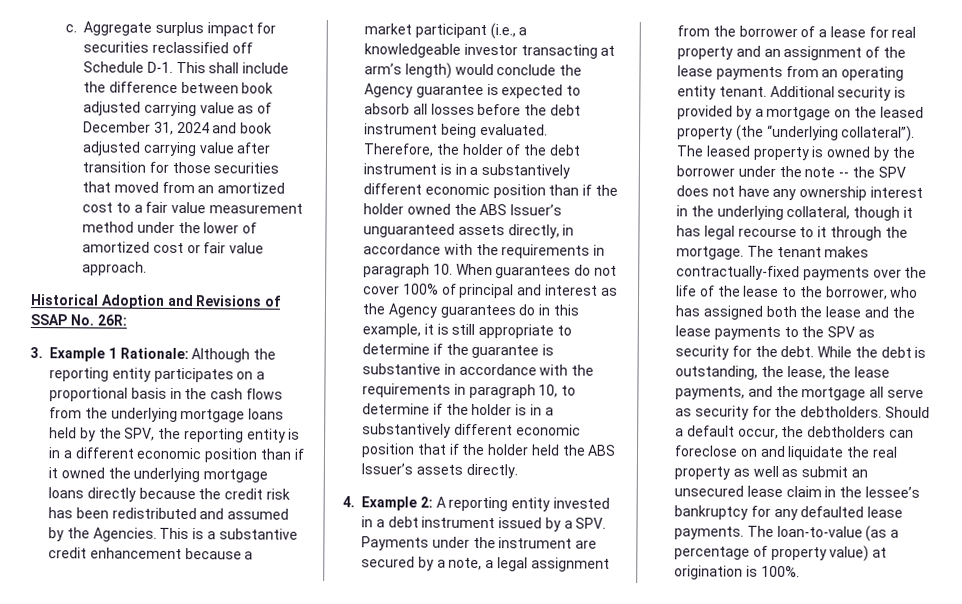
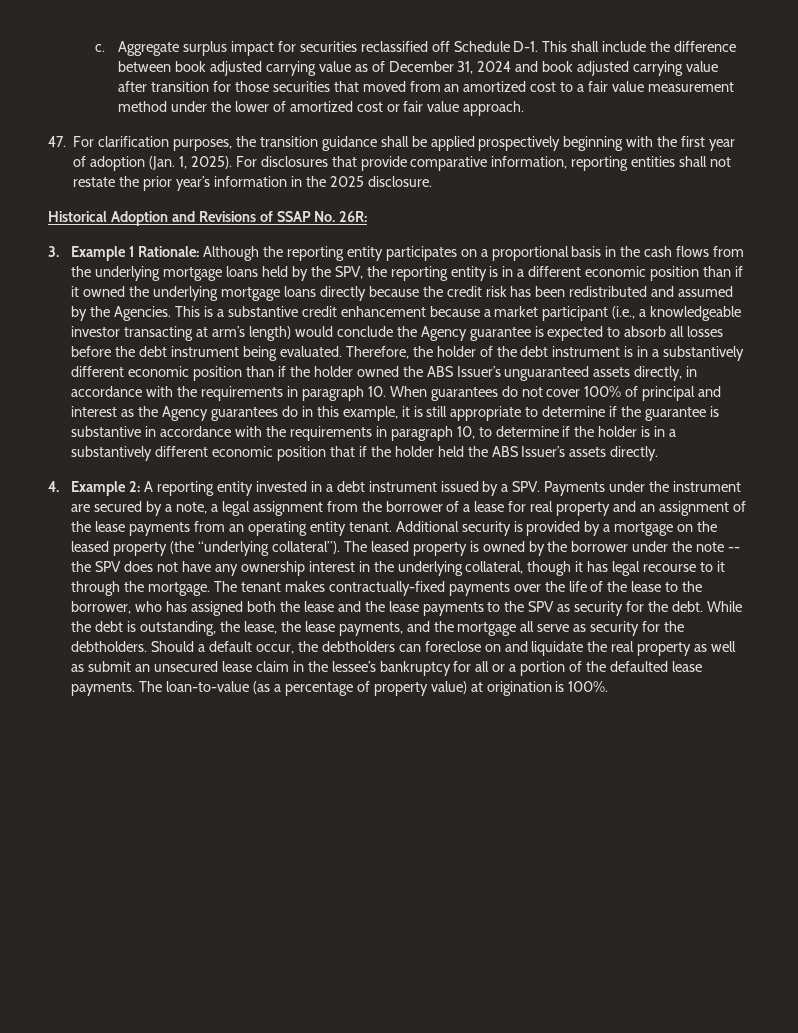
+ 47. For clarification purposes, the transition guidance shall be applied prospectively beginning with the first year of adoption (Jan. 1, 2025). For disclosures that provide comparative information, reporting entities shall not restate the prior year’s information in the 2025 disclosure.
- Should a default occur, the debtholders can foreclose on and liquidate the real property as well as submit an unsecured lease claim in the lessee’s bankruptcy for any defaulted lease payments.
+ Should a default occur, the debtholders can foreclose on and liquidate the real property as well as submit an unsecured lease claim in the lessee’s bankruptcy for all or a portion of the defaulted lease payments.

